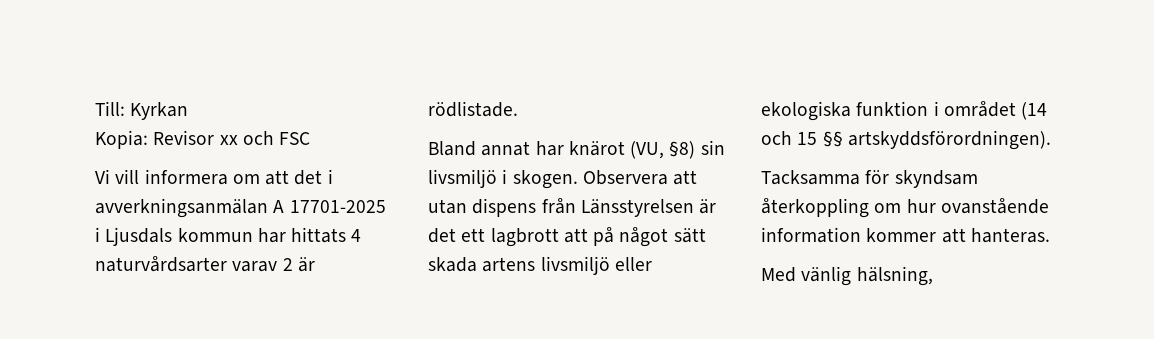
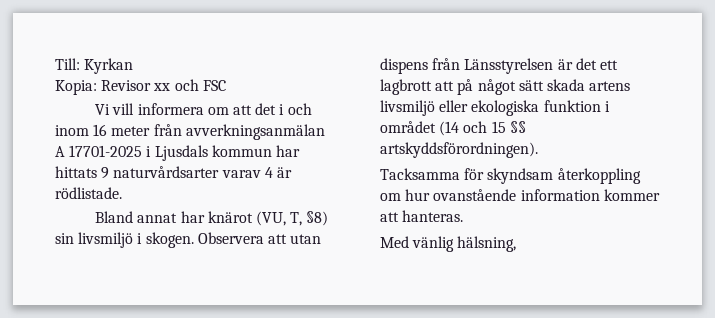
- Vi vill informera om att det i avverkningsanmälan A 17701-2025 i Ljusdals kommun har hittats 4 naturvårdsarter varav 2 är rödlistade.
+ Vi vill informera om att det i och inom 16 meter från avverkningsanmälan A 17701-2025 i Ljusdals kommun har hittats 9 naturvårdsarter varav 4 är rödlistade.
- Bland annat har knärot (VU, §8) sin livsmiljö i skogen.
+ Bland annat har knärot (VU, T, §8) sin livsmiljö i skogen.

